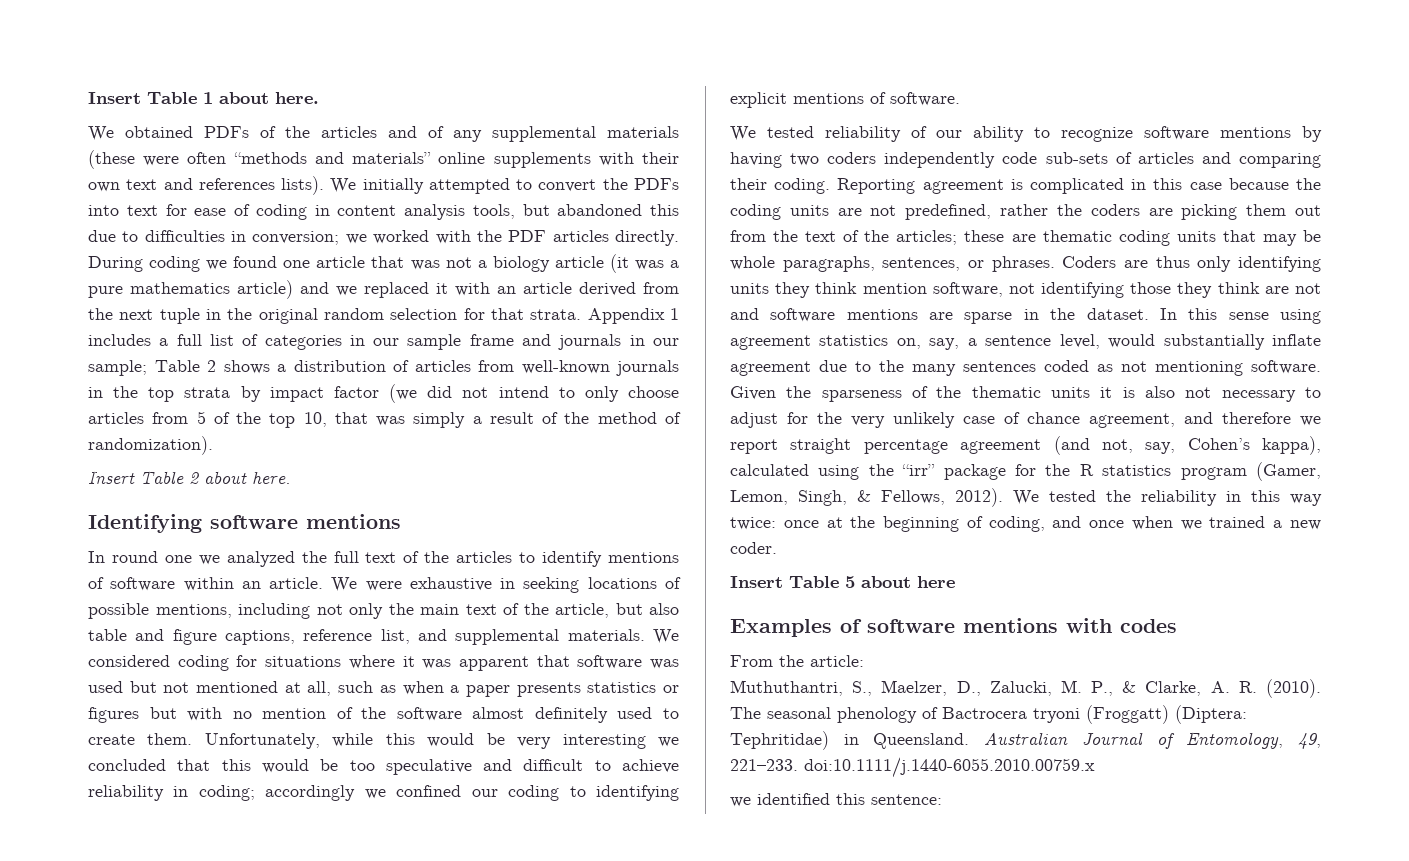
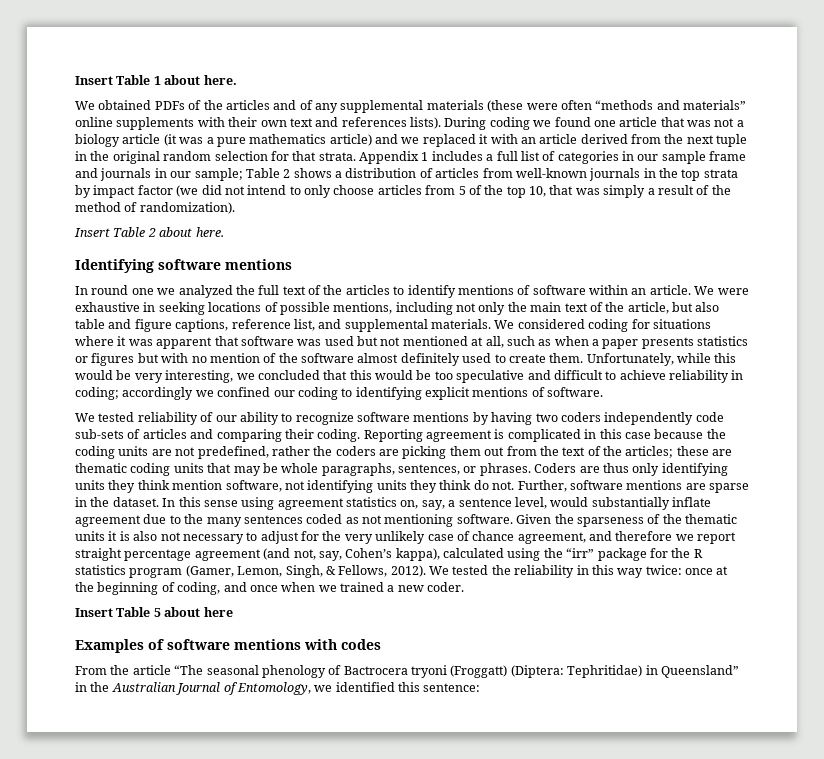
- We initially attempted to convert the PDFs into text for ease of coding in content analysis tools, but abandoned this due to difficulties in conversion; we worked with the PDF articles directly.
- Unfortunately, while this would be very interesting we concluded that this would be too speculative and difficult to achieve reliability in coding; accordingly we confined our coding to identifying explicit mentions of software.
+ Unfortunately, while this would be very interesting, we concluded that this would be too speculative and difficult to achieve reliability in coding; accordingly we confined our coding to identifying explicit mentions of software.
- Coders are thus only identifying units they think mention software, not identifying those they think are not and software mentions are sparse in the dataset.
+ Coders are thus only identifying units they think mention software, not identifying units they think do not. Further, software mentions are sparse in the dataset.
- From the article:
- Muthuthantri, S., Maelzer, D., Zalucki, M. P., & Clarke, A. R. (2010). The seasonal phenology of Bactrocera tryoni (Froggatt) (Diptera: Tephritidae) in Queensland. Australian Journal of Entomology, 49, 221–233. doi:10.1111/j.1440-6055.2010.00759.x
- we identified this sentence:
+ From the article “The seasonal phenology of Bactrocera tryoni (Froggatt) (Diptera: Tephritidae) in Queensland” in the Australian Journal of Entomology, we identified this sentence:

